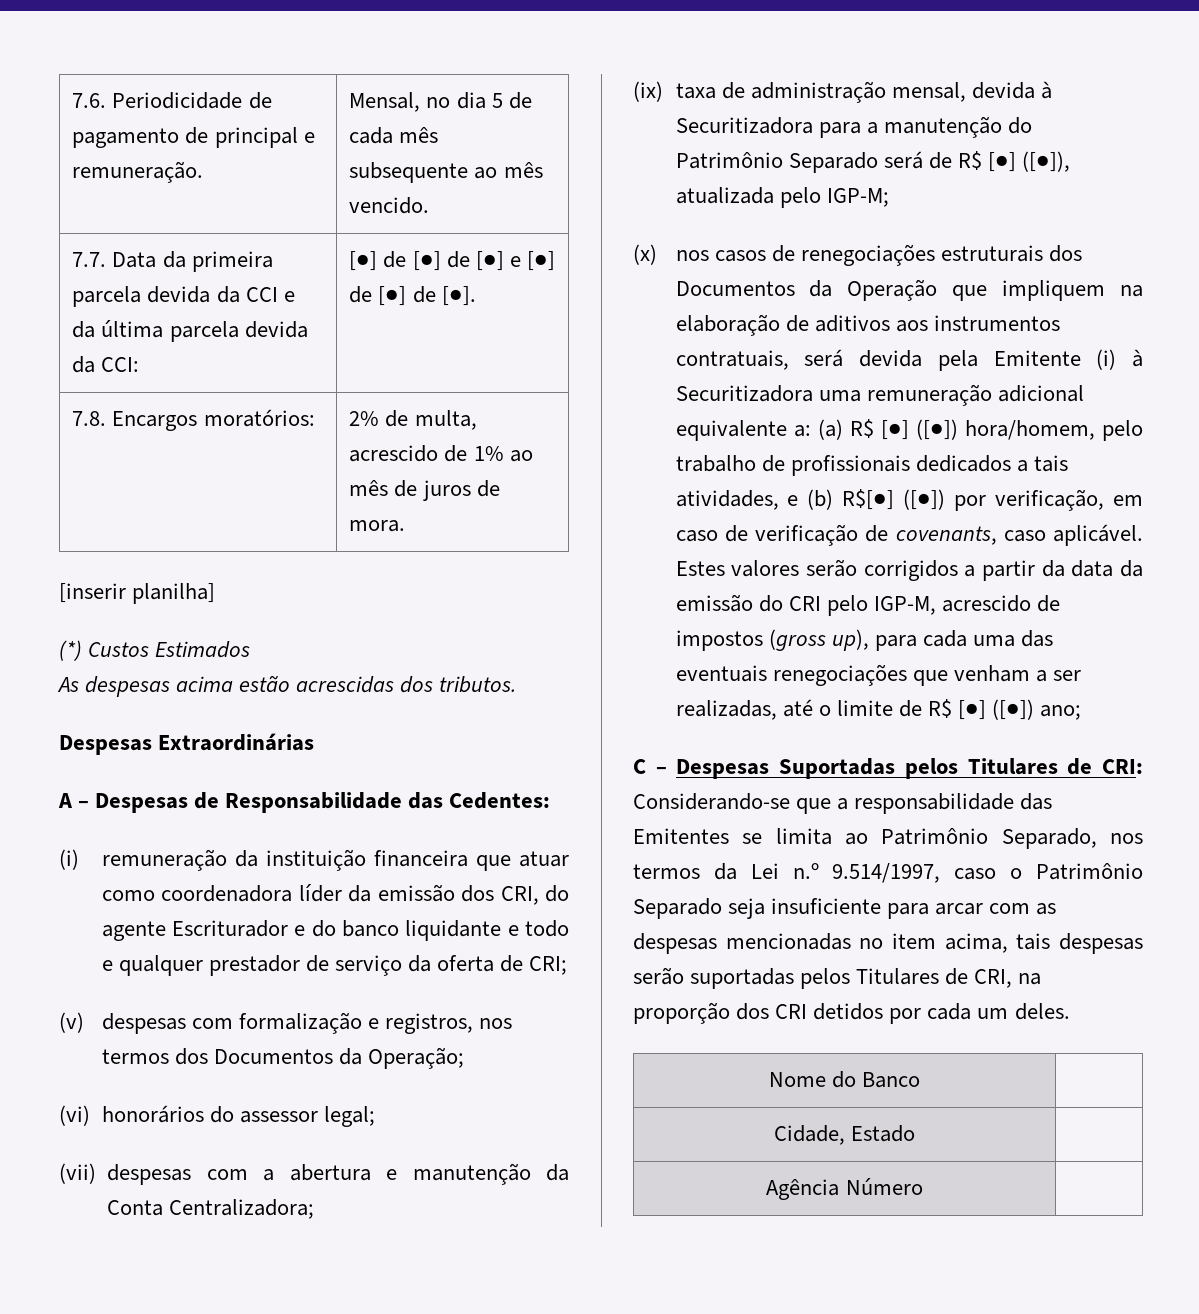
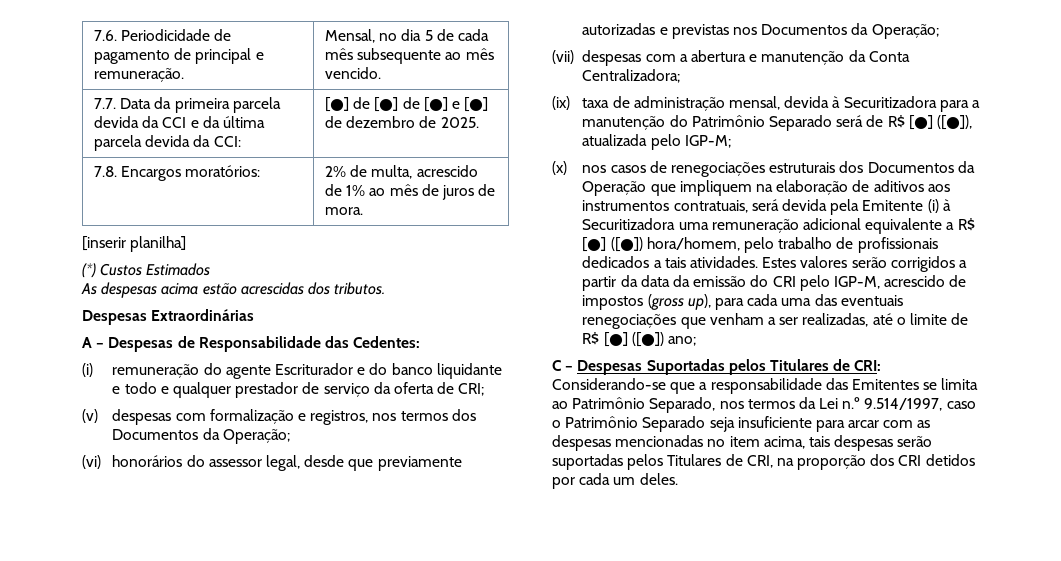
- 7.7. Data da primeira parcela devida da CCI e da última parcela devida da CCI: | [●] de [●] de [●] e [●] de [●] de [●].
+ 7.7. Data da primeira parcela devida da CCI e da última parcela devida da CCI: | [●] de [●] de [●] e [●] de dezembro de 2025.
- (i) remuneração da instituição financeira que atuar como coordenadora líder da emissão dos CRI, do agente Escriturador e do banco liquidante e todo e qualquer prestador de serviço da oferta de CRI;
+ (i) remuneração do agente Escriturador e do banco liquidante e todo e qualquer prestador de serviço da oferta de CRI;
- (vi) honorários do assessor legal;
+ (vi) honorários do assessor legal, desde que previamente autorizadas e previstas nos Documentos da Operação;
- (x) nos casos de renegociações estruturais dos Documentos da Operação que impliquem na elaboração de aditivos aos instrumentos contratuais, será devida pela Emitente (i) à Securitizadora uma remuneração adicional equivalente a: (a) R$ [●] ([●]) hora/homem, pelo trabalho de profissionais dedicados a tais atividades, e (b) R$[●] ([●]) por verificação, em caso de verificação de covenants, caso aplicável.
+ (x) nos casos de renegociações estruturais dos Documentos da Operação que impliquem na elaboração de aditivos aos instrumentos contratuais, será devida pela Emitente (i) à Securitizadora uma remuneração adicional equivalente a R$ [●] ([●]) hora/homem, pelo trabalho de profissionais dedicados a tais atividades.
- Nome do Banco |
- Cidade, Estado |
- Agência Número |

